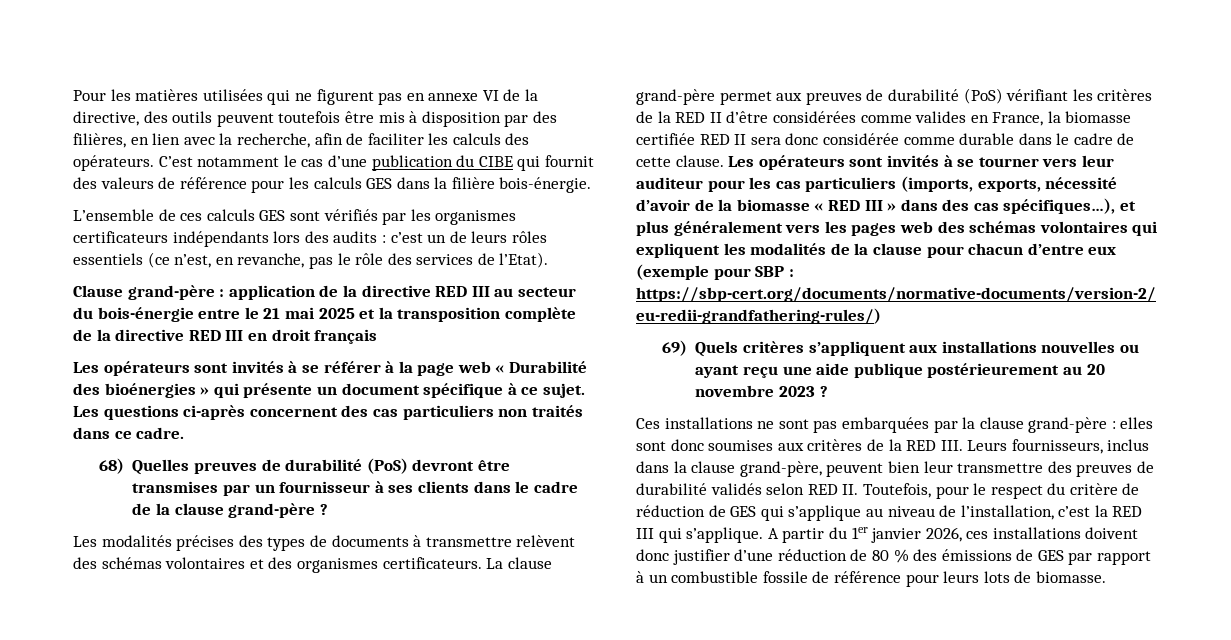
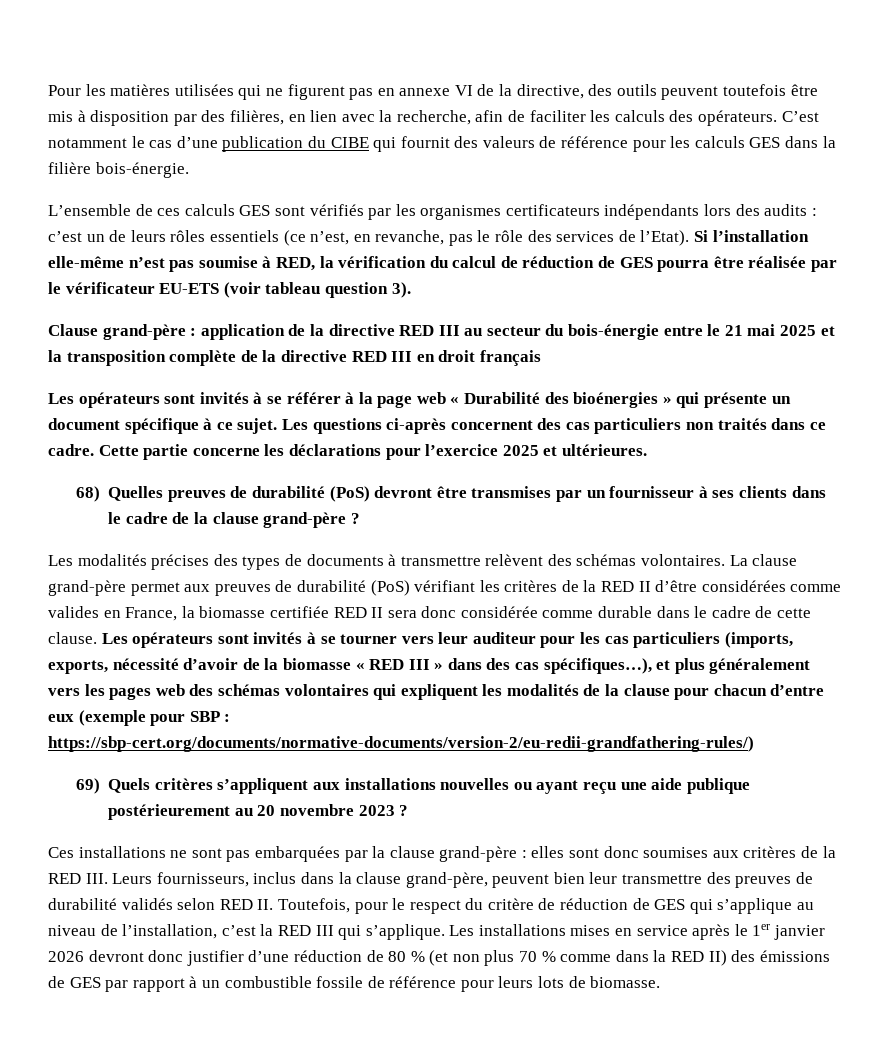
+ Si l’installation elle-même n’est pas soumise à RED, la vérification du calcul de réduction de GES pourra être réalisée par le vérificateur EU-ETS (voir tableau question 3).
+ Cette partie concerne les déclarations pour l’exercice 2025 et ultérieures.
- Les modalités précises des types de documents à transmettre relèvent des schémas volontaires et des organismes certificateurs.
+ Les modalités précises des types de documents à transmettre relèvent des schémas volontaires.
- A partir du 1er janvier 2026, ces installations doivent donc justifier d’une réduction de 80 % des émissions de GES par rapport à un combustible fossile de référence pour leurs lots de biomasse.
+ Les installations mises en service après le 1er janvier 2026 devront donc justifier d’une réduction de 80 % (et non plus 70 % comme dans la RED II) des émissions de GES par rapport à un combustible fossile de référence pour leurs lots de biomasse.

